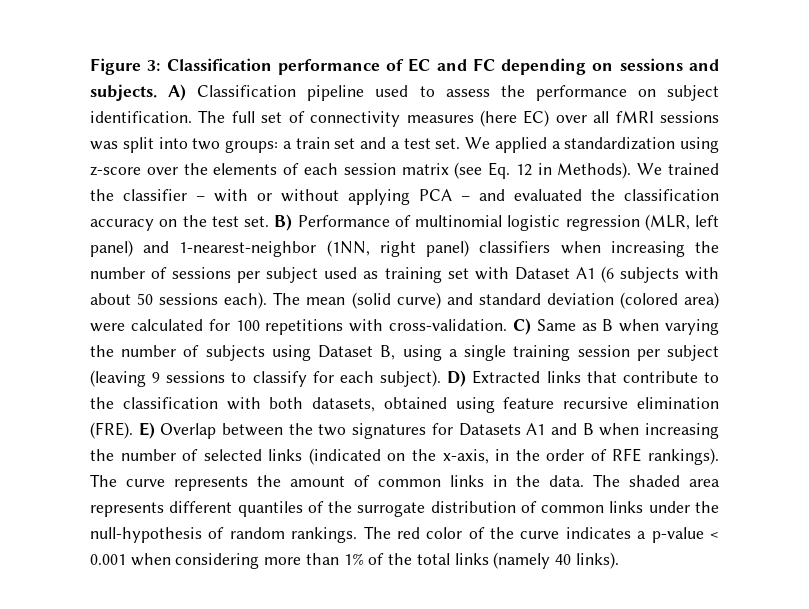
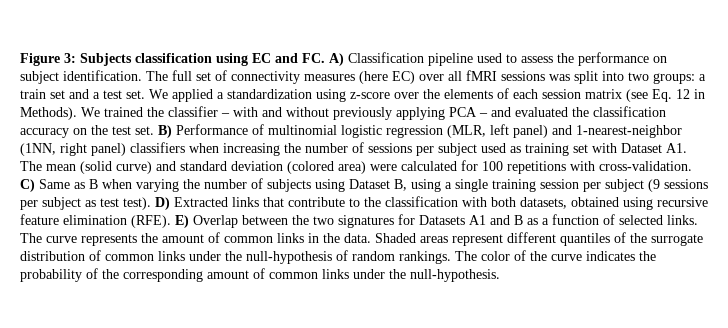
- Figure 3: Classification performance of EC and FC depending on sessions and subjects. A) Classification pipeline used to assess the performance on subject identification.
+ Figure 3: Subjects classification using EC and FC. A) Classification pipeline used to assess the performance on subject identification.
- We trained the classifier – with or without applying PCA – and evaluated the classification accuracy on the test set.
+ We trained the classifier – with and without previously applying PCA – and evaluated the classification accuracy on the test set.
- B) Performance of multinomial logistic regression (MLR, left panel) and 1-nearest-neighbor (1NN, right panel) classifiers when increasing the number of sessions per subject used as training set with Dataset A1 (6 subjects with about 50 sessions each). The mean (solid curve) and standard deviation (colored area) were calculated for 100 repetitions with cross-validation.
+ B) Performance of multinomial logistic regression (MLR, left panel) and 1-nearest-neighbor (1NN, right panel) classifiers when increasing the number of sessions per subject used as training set with Dataset A1. The mean (solid curve) and standard deviation (colored area) were calculated for 100 repetitions with cross-validation.
- C) Same as B when varying the number of subjects using Dataset B, using a single training session per subject (leaving 9 sessions to classify for each subject).
+ C) Same as B when varying the number of subjects using Dataset B, using a single training session per subject (9 sessions per subject as test test).
- D) Extracted links that contribute to the classification with both datasets, obtained using feature recursive elimination (FRE).
+ D) Extracted links that contribute to the classification with both datasets, obtained using recursive feature elimination (RFE).
- E) Overlap between the two signatures for Datasets A1 and B when increasing the number of selected links (indicated on the x-axis, in the order of RFE rankings).
+ E) Overlap between the two signatures for Datasets A1 and B as a function of selected links.
- The shaded area represents different quantiles of the surrogate distribution of common links under the null-hypothesis of random rankings.
+ Shaded areas represent different quantiles of the surrogate distribution of common links under the null-hypothesis of random rankings.
- The red color of the curve indicates a p-value < 0.001 when considering more than 1% of the total links (namely 40 links).
+ The color of the curve indicates the probability of the corresponding amount of common links under the null-hypothesis.

